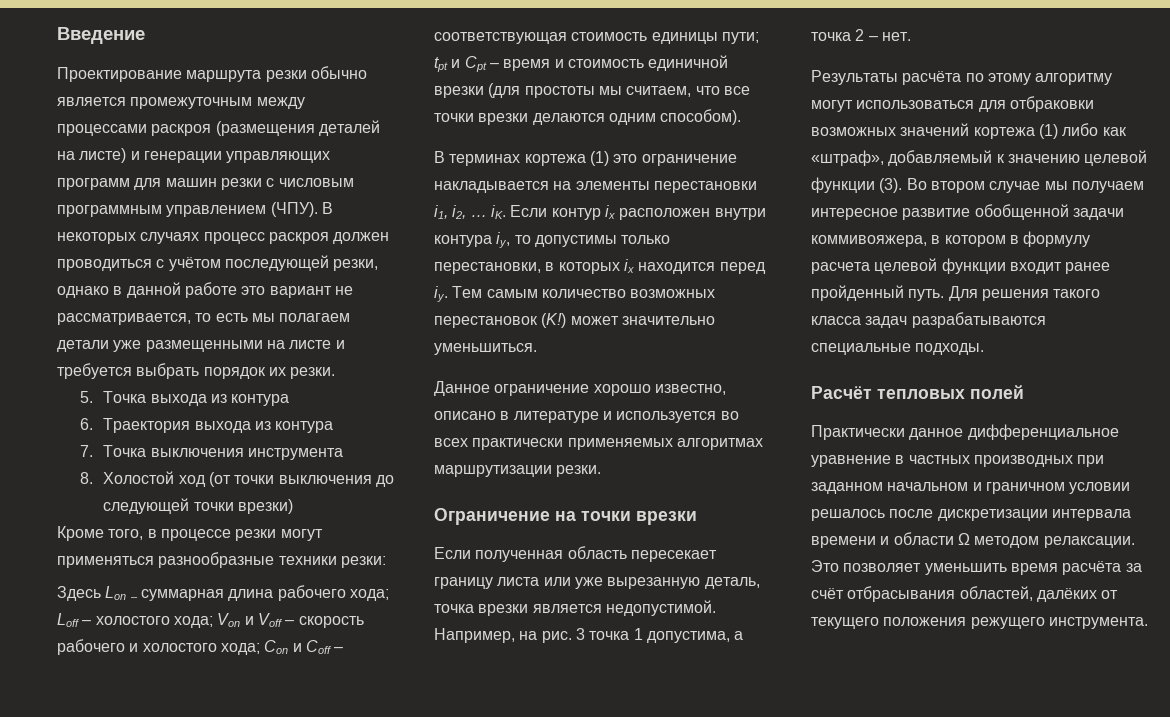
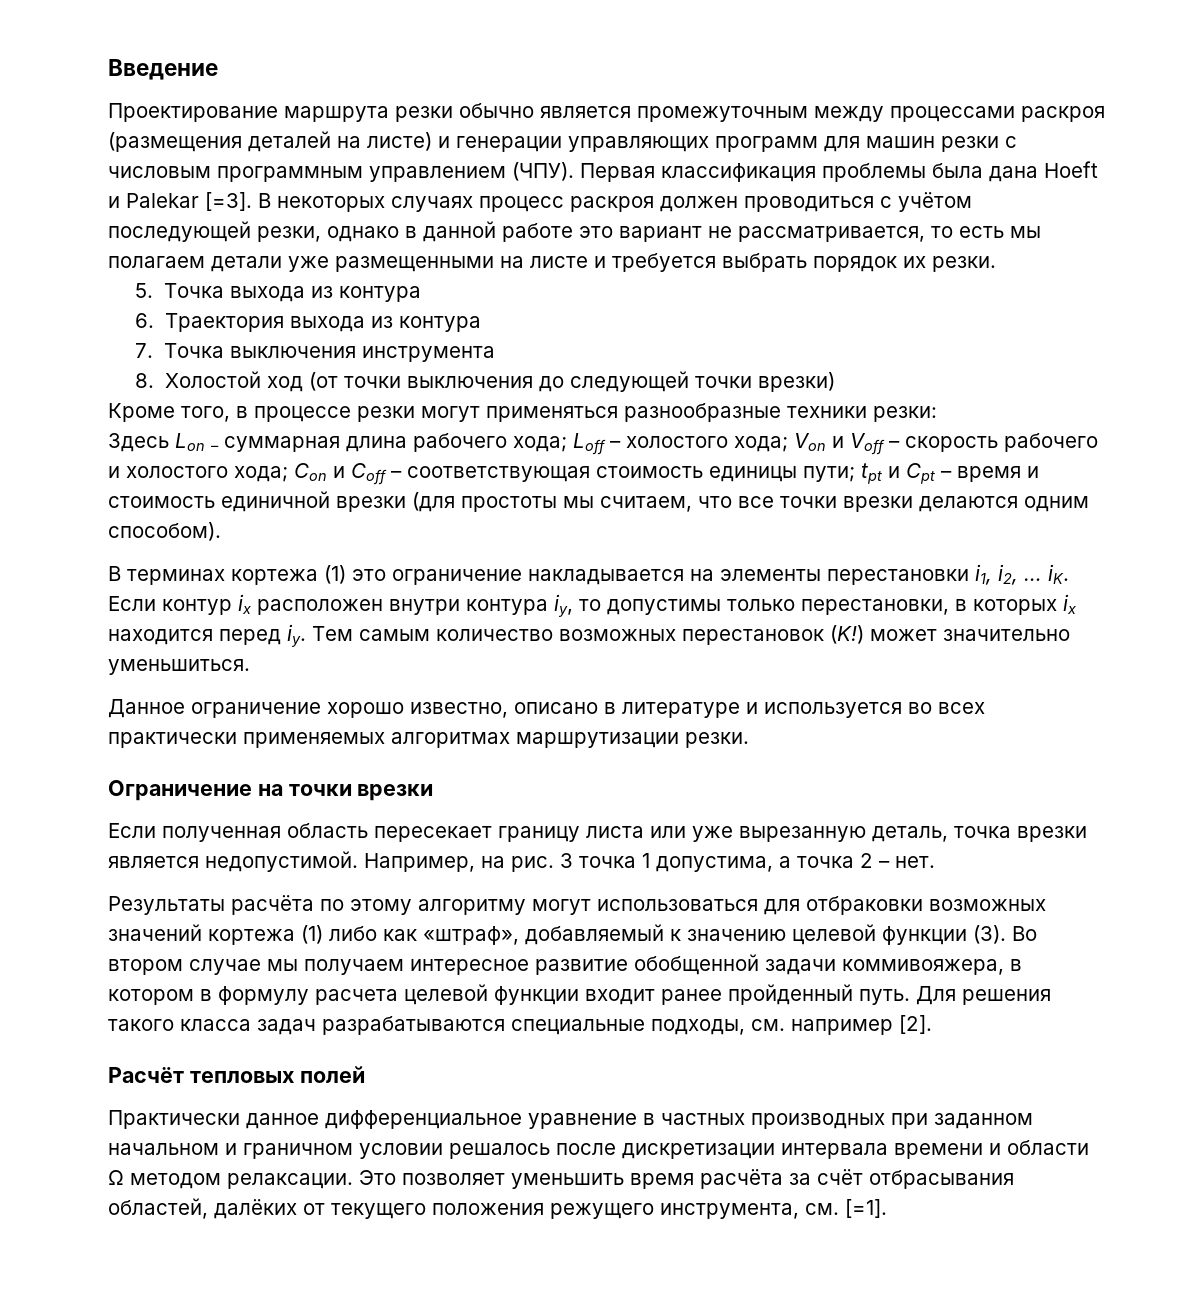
+ Первая классификация проблемы была дана Hoeft и Palekar [=3].
- Для решения такого класса задач разрабатываются специальные подходы.
+ Для решения такого класса задач разрабатываются специальные подходы, см. например [2].
- Это позволяет уменьшить время расчёта за счёт отбрасывания областей, далёких от текущего положения режущего инструмента.
+ Это позволяет уменьшить время расчёта за счёт отбрасывания областей, далёких от текущего положения режущего инструмента, см. [=1].

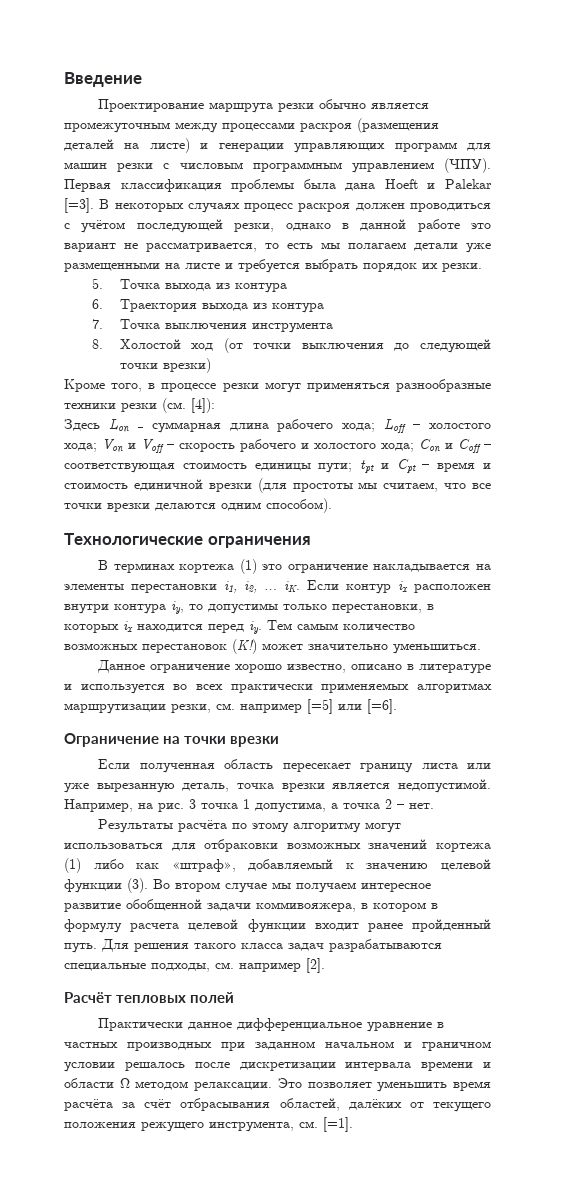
- Кроме того, в процессе резки могут применяться разнообразные техники резки:
+ Кроме того, в процессе резки могут применяться разнообразные техники резки (см. [4]):
+ Технологические ограничения
- Данное ограничение хорошо известно, описано в литературе и используется во всех практически применяемых алгоритмах маршрутизации резки.
+ Данное ограничение хорошо известно, описано в литературе и используется во всех практически применяемых алгоритмах маршрутизации резки, см. например [=5] или [=6].

